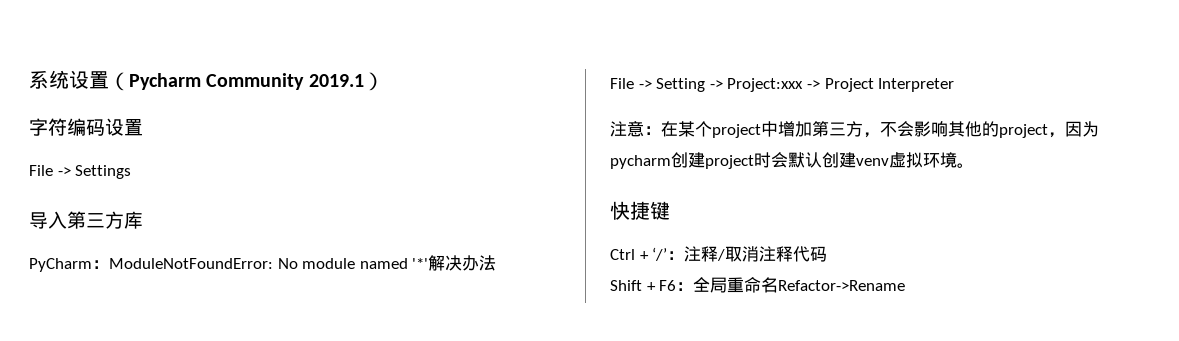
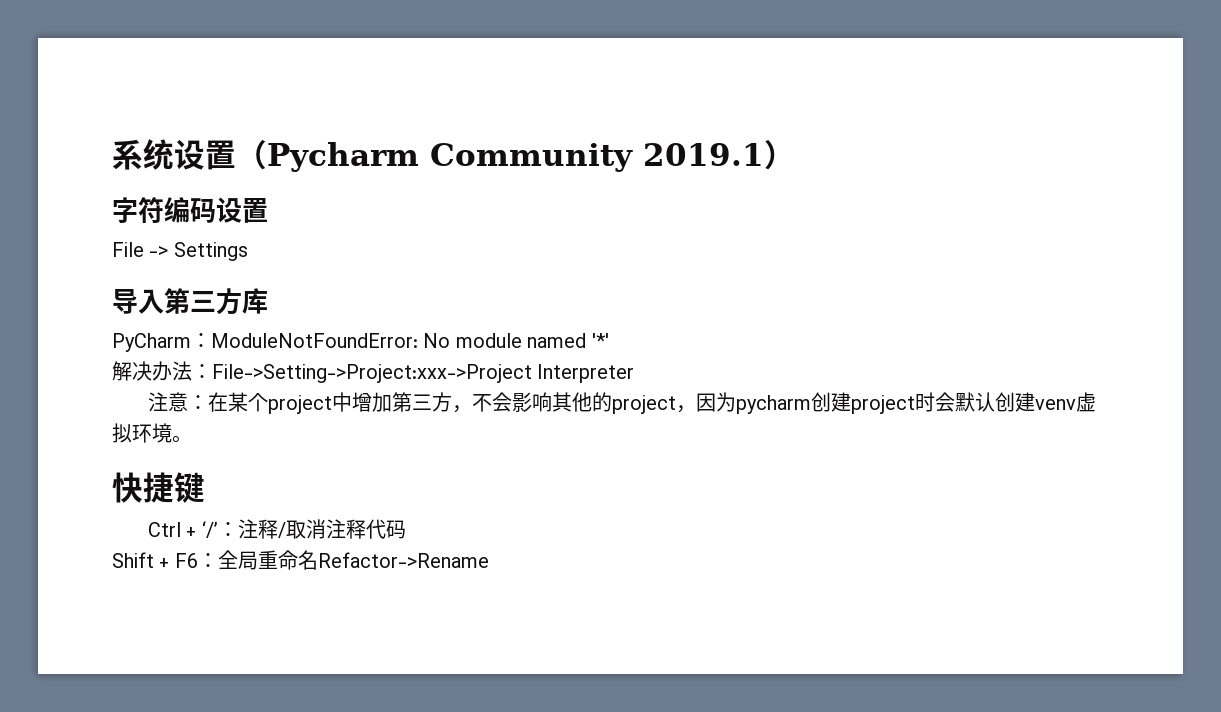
- PyCharm：ModuleNotFoundError: No module named '*'解决办法
- File -> Setting -> Project:xxx -> Project Interpreter
+ PyCharm：ModuleNotFoundError: No module named '*'
+ 解决办法：File->Setting->Project:xxx->Project Interpreter

